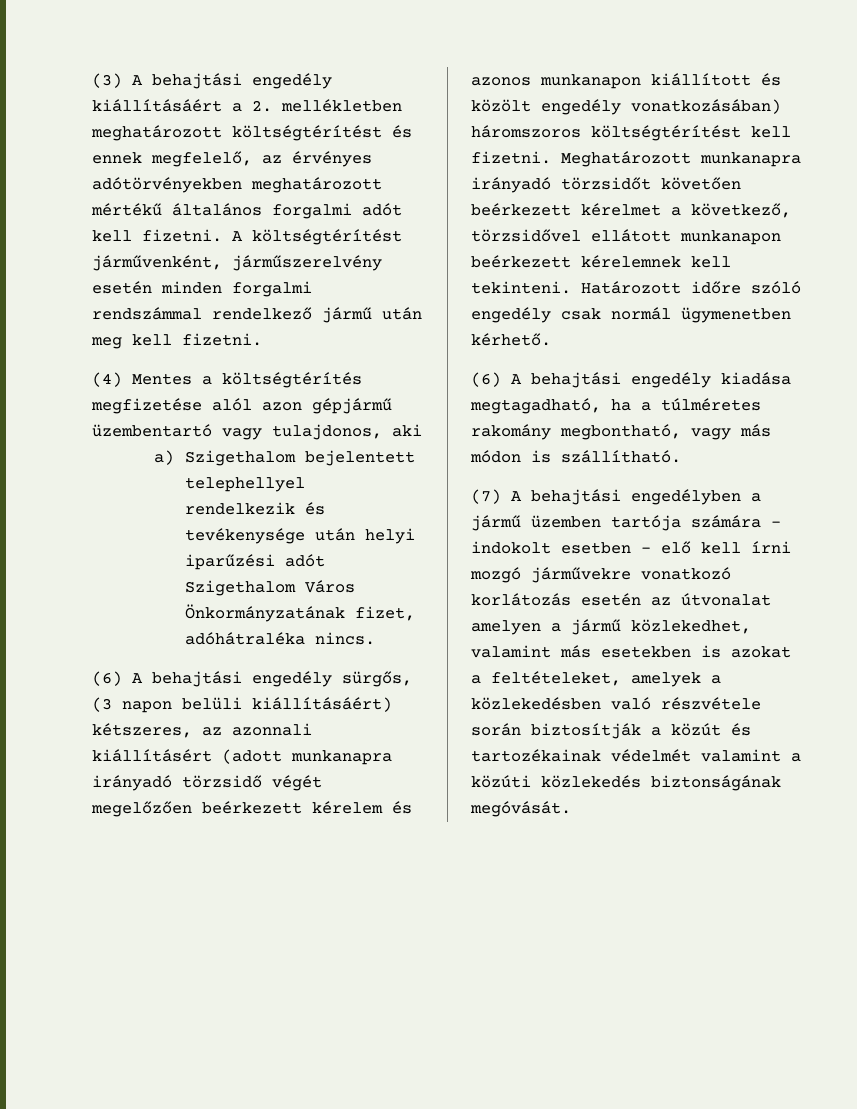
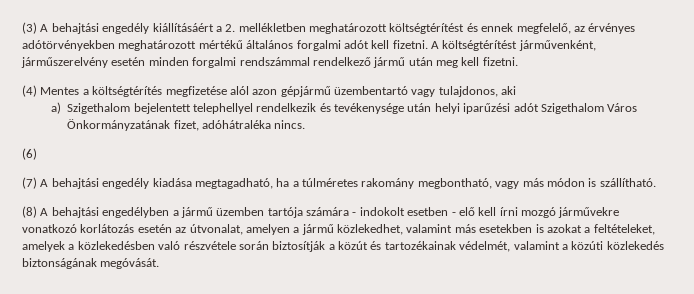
- (6) A behajtási engedély sürgős, (3 napon belüli kiállításáért) kétszeres, az azonnali kiállításért (adott munkanapra irányadó törzsidő végét megelőzően beérkezett kérelem és azonos munkanapon kiállított és közölt engedély vonatkozásában) háromszoros költségtérítést kell fizetni. Meghatározott munkanapra irányadó törzsidőt követően beérkezett kérelmet a következő, törzsidővel ellátott munkanapon beérkezett kérelemnek kell tekinteni. Határozott időre szóló engedély csak normál ügymenetben kérhető.
- (6) A behajtási engedély kiadása megtagadható, ha a túlméretes rakomány megbontható, vagy más módon is szállítható.
+ (6)
+ (7) A behajtási engedély kiadása megtagadható, ha a túlméretes rakomány megbontható, vagy más módon is szállítható.
- (7) A behajtási engedélyben a jármű üzemben tartója számára - indokolt esetben - elő kell írni mozgó járművekre vonatkozó korlátozás esetén az útvonalat amelyen a jármű közlekedhet, valamint más esetekben is azokat a feltételeket, amelyek a közlekedésben való részvétele során biztosítják a közút és tartozékainak védelmét valamint a közúti közlekedés biztonságának megóvását.
+ (8) A behajtási engedélyben a jármű üzemben tartója számára - indokolt esetben - elő kell írni mozgó járművekre vonatkozó korlátozás esetén az útvonalat, amelyen a jármű közlekedhet, valamint más esetekben is azokat a feltételeket, amelyek a közlekedésben való részvétele során biztosítják a közút és tartozékainak védelmét, valamint a közúti közlekedés biztonságának megóvását.

